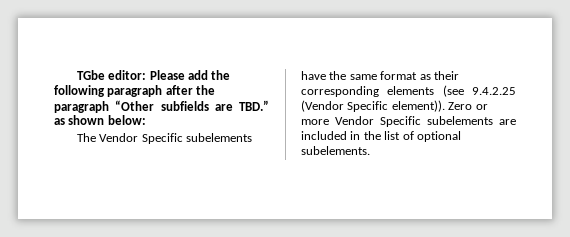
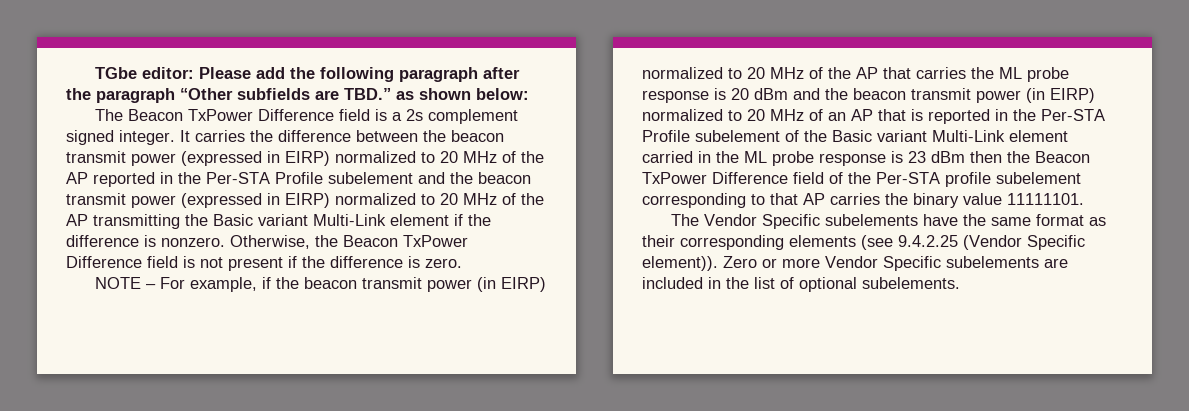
+ The Beacon TxPower Difference field is a 2s complement signed integer. It carries the difference between the beacon transmit power (expressed in EIRP) normalized to 20 MHz of the AP reported in the Per-STA Profile subelement and the beacon transmit power (expressed in EIRP) normalized to 20 MHz of the AP transmitting the Basic variant Multi-Link element if the difference is nonzero. Otherwise, the Beacon TxPower Difference field is not present if the difference is zero.
+ NOTE – For example, if the beacon transmit power (in EIRP) normalized to 20 MHz of the AP that carries the ML probe response is 20 dBm and the beacon transmit power (in EIRP) normalized to 20 MHz of an AP that is reported in the Per-STA Profile subelement of the Basic variant Multi-Link element carried in the ML probe response is 23 dBm then the Beacon TxPower Difference field of the Per-STA profile subelement corresponding to that AP carries the binary value 11111101.

